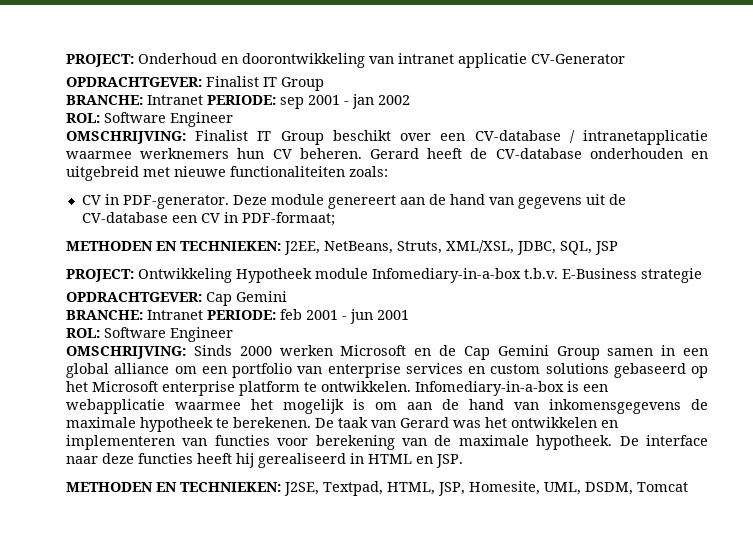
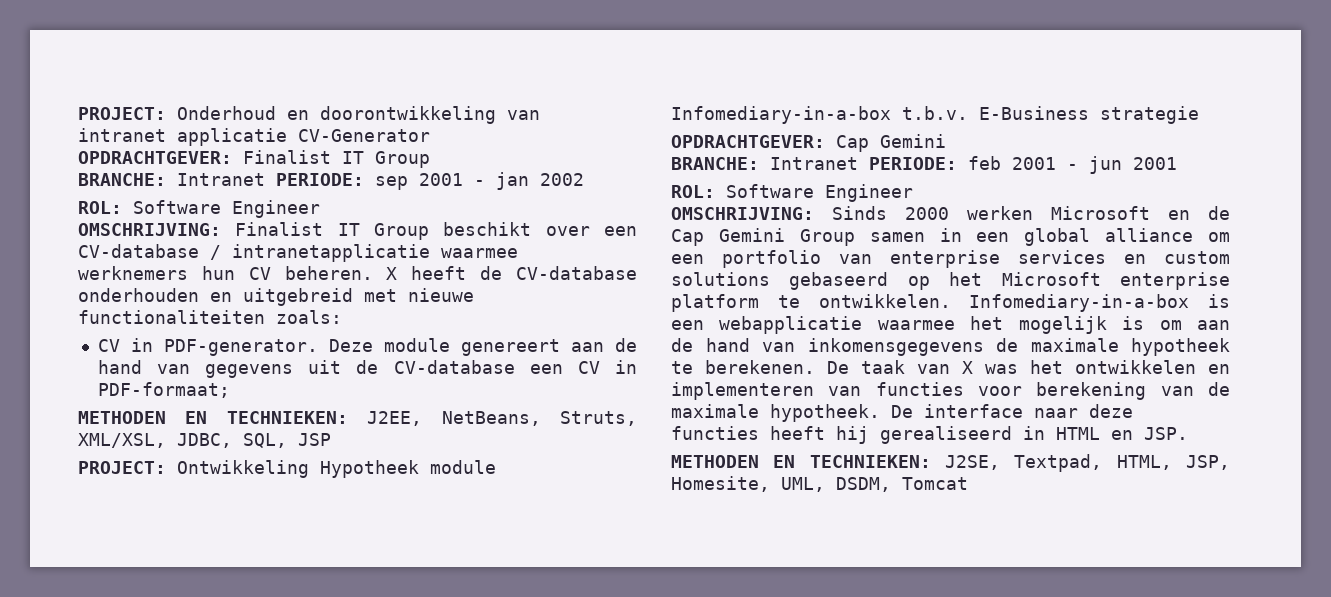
- Gerard heeft de CV-database onderhouden en uitgebreid met nieuwe functionaliteiten zoals:
+ X heeft de CV-database onderhouden en uitgebreid met nieuwe functionaliteiten zoals:
- De taak van Gerard was het ontwikkelen en implementeren van functies voor berekening van de maximale hypotheek.
+ De taak van X was het ontwikkelen en implementeren van functies voor berekening van de maximale hypotheek.

